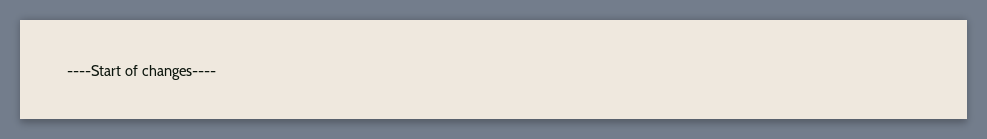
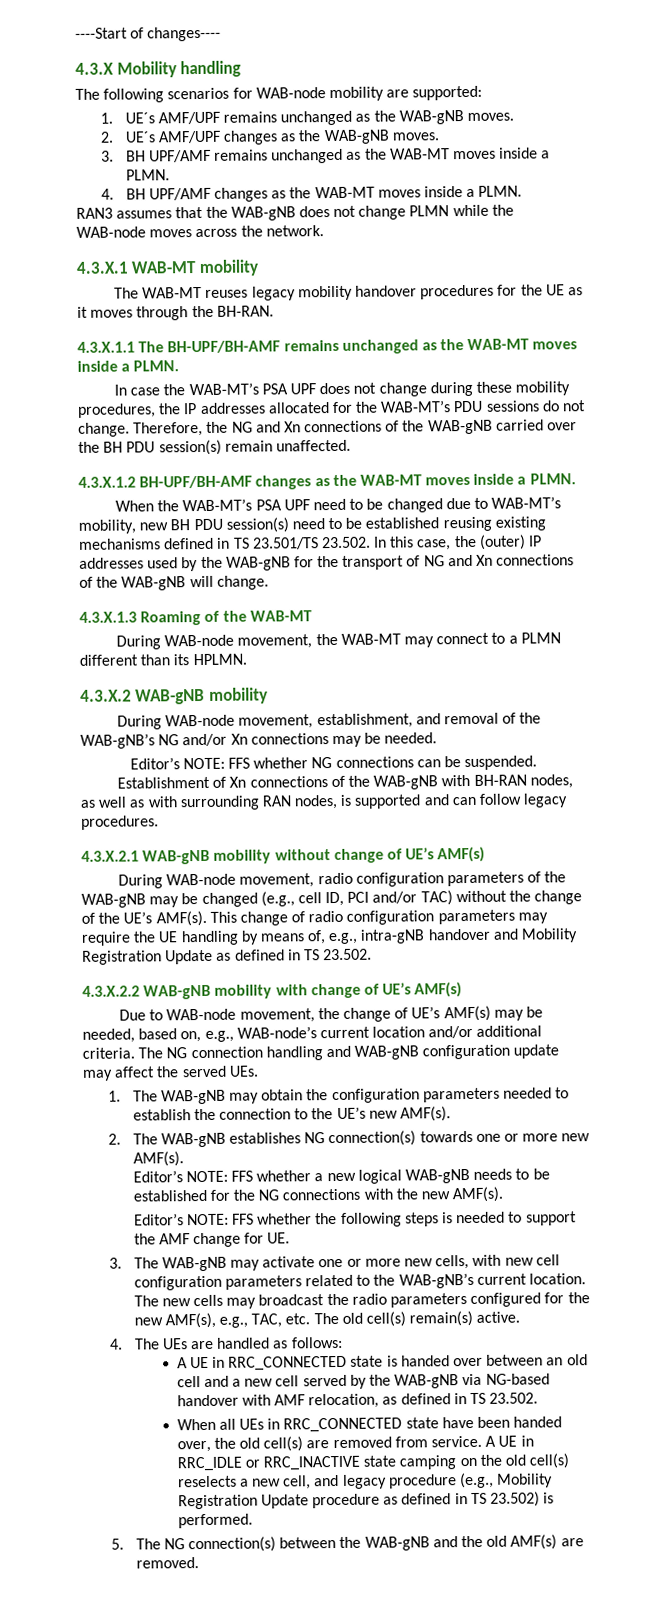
+ 4.3.X Mobility handling
+ The following scenarios for WAB-node mobility are supported:
+ 1. UE´s AMF/UPF remains unchanged as the WAB-gNB moves.
+ 2. UE´s AMF/UPF changes as the WAB-gNB moves.
+ 3. BH UPF/AMF remains unchanged as the WAB-MT moves inside a PLMN.
+ 4. BH UPF/AMF changes as the WAB-MT moves inside a PLMN.
+ RAN3 assumes that the WAB-gNB does not change PLMN while the WAB-node moves across the network.
+ 4.3.X.1 WAB-MT mobility
+ The WAB-MT reuses legacy mobility handover procedures for the UE as it moves through the BH-RAN.
+ 4.3.X.1.1 The BH-UPF/BH-AMF remains unchanged as the WAB-MT moves inside a PLMN.
+ In case the WAB-MT’s PSA UPF does not change during these mobility procedures, the IP addresses allocated for the WAB-MT’s PDU sessions do not change. Therefore, the NG and Xn connections of the WAB-gNB carried over the BH PDU session(s) remain unaffected.
+ 4.3.X.1.2 BH-UPF/BH-AMF changes as the WAB-MT moves inside a PLMN.
+ When the WAB-MT’s PSA UPF need to be changed due to WAB-MT’s mobility, new BH PDU session(s) need to be established reusing existing mechanisms defined in TS 23.501/TS 23.502. In this case, the (outer) IP addresses used by the WAB-gNB for the transport of NG and Xn connections of the WAB-gNB will change.
+ 4.3.X.1.3 Roaming of the WAB-MT
+ During WAB-node movement, the WAB-MT may connect to a PLMN different than its HPLMN.
+ 4.3.X.2 WAB-gNB mobility
+ During WAB-node movement, establishment, and removal of the WAB-gNB’s NG and/or Xn connections may be needed.
+ Editor’s NOTE: FFS whether NG connections can be suspended.
+ Establishment of Xn connections of the WAB-gNB with BH-RAN nodes, as well as with surrounding RAN nodes, is supported and can follow legacy procedures.
+ 4.3.X.2.1 WAB-gNB mobility without change of UE’s AMF(s)
+ During WAB-node movement, radio configuration parameters of the WAB-gNB may be changed (e.g., cell ID, PCI and/or TAC) without the change of the UE’s AMF(s). This change of radio configuration parameters may require the UE handling by means of, e.g., intra-gNB handover and Mobility Registration Update as defined in TS 23.502.
+ 4.3.X.2.2 WAB-gNB mobility with change of UE’s AMF(s)
+ Due to WAB-node movement, the change of UE’s AMF(s) may be needed, based on, e.g., WAB-node’s current location and/or additional criteria. The NG connection handling and WAB-gNB configuration update may affect the served UEs.
+ 1. The WAB-gNB may obtain the configuration parameters needed to establish the connection to the UE’s new AMF(s).
+ 2. The WAB-gNB establishes NG connection(s) towards one or more new AMF(s).
+ Editor’s NOTE: FFS whether a new logical WAB-gNB needs to be established for the NG connections with the new AMF(s).
+ Editor’s NOTE: FFS whether the following steps is needed to support the AMF change for UE.
+ 3. The WAB-gNB may activate one or more new cells, with new cell configuration parameters related to the WAB-gNB’s current location. The new cells may broadcast the radio parameters configured for the new AMF(s), e.g., TAC, etc. The old cell(s) remain(s) active.
+ 4. The UEs are handled as follows:
+ A UE in RRC_CONNECTED state is handed over between an old cell and a new cell served by the WAB-gNB via NG-based handover with AMF relocation, as defined in TS 23.502.
+ When all UEs in RRC_CONNECTED state have been handed over, the old cell(s) are removed from service. A UE in RRC_IDLE or RRC_INACTIVE state camping on the old cell(s) reselects a new cell, and legacy procedure (e.g., Mobility Registration Update procedure as defined in TS 23.502) is performed.
+ 5. The NG connection(s) between the WAB-gNB and the old AMF(s) are removed.

